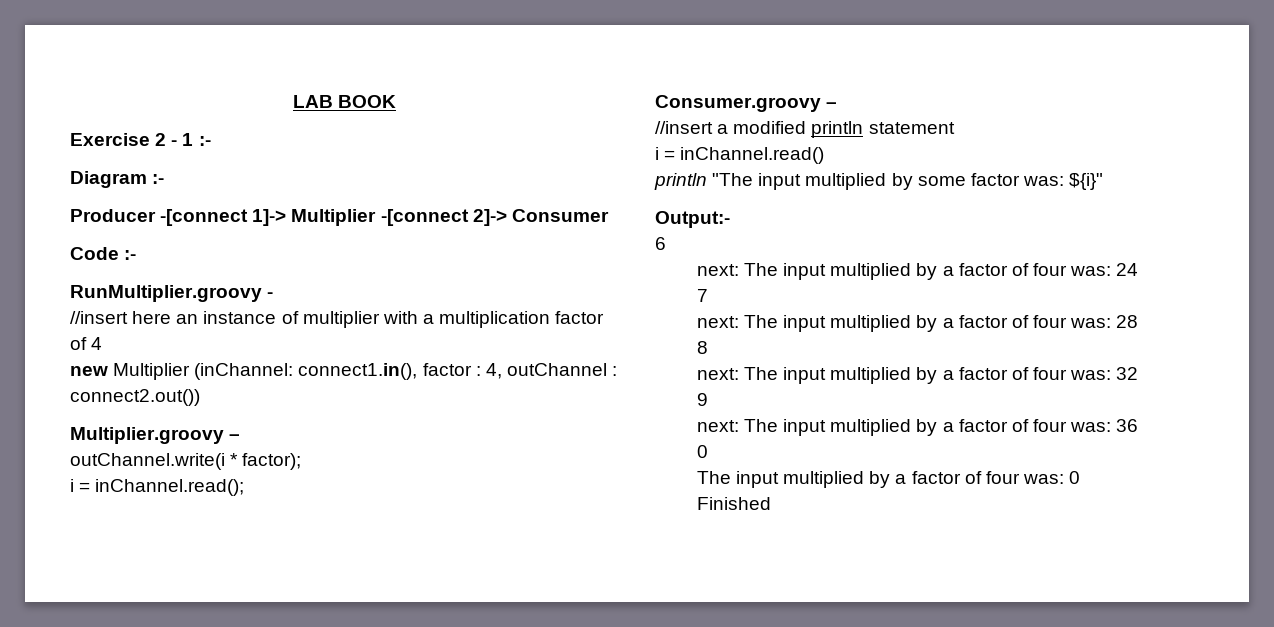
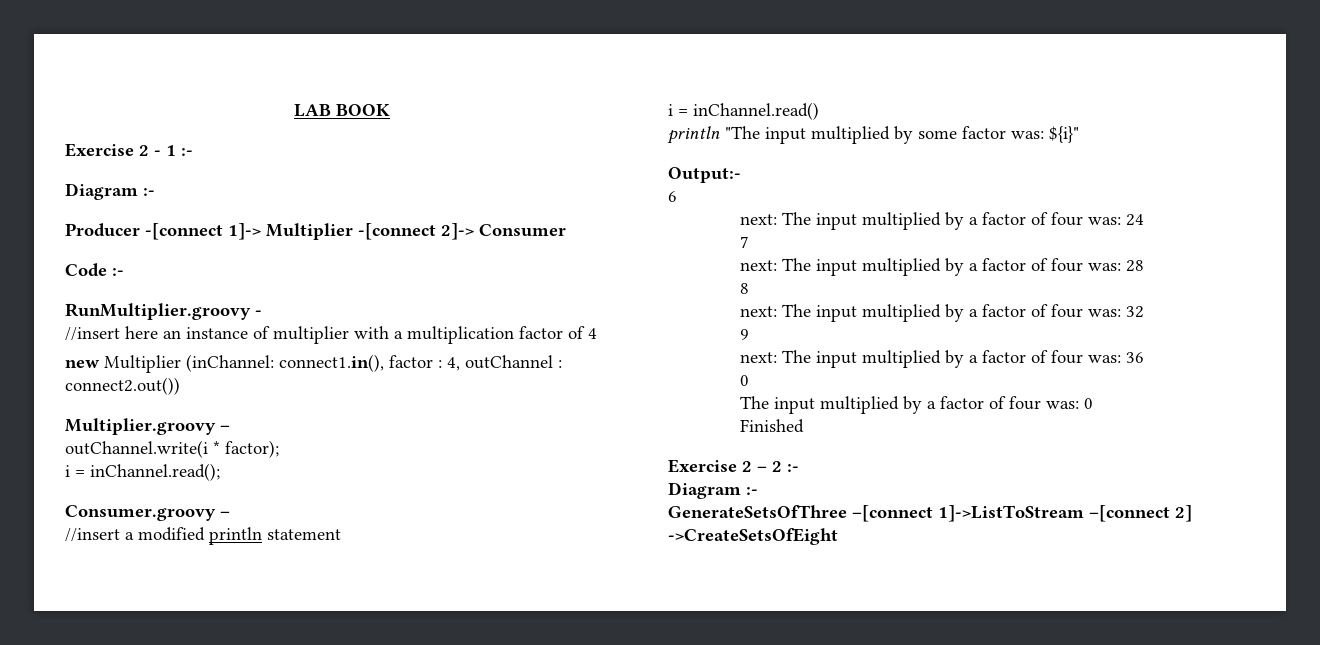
+ Exercise 2 – 2 :-
+ Diagram :-
+ GenerateSetsOfThree –[connect 1]->ListToStream –[connect 2] ->CreateSetsOfEight

